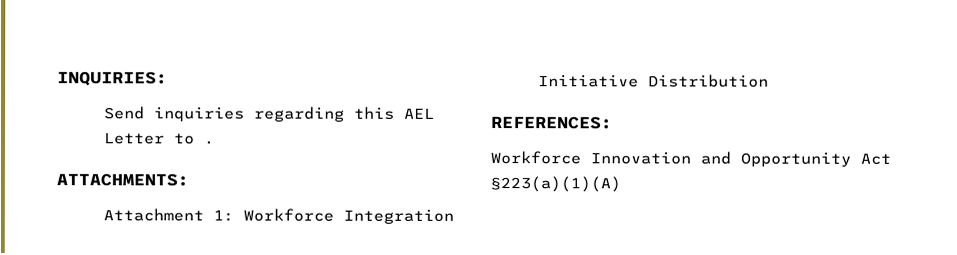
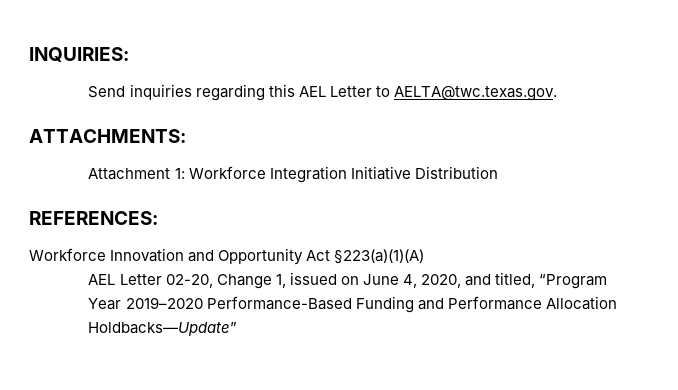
- Send inquiries regarding this AEL Letter to .
+ Send inquiries regarding this AEL Letter to AELTA@twc.texas.gov.
+ AEL Letter 02-20, Change 1, issued on June 4, 2020, and titled, “Program Year 2019–2020 Performance-Based Funding and Performance Allocation Holdbacks—Update”

